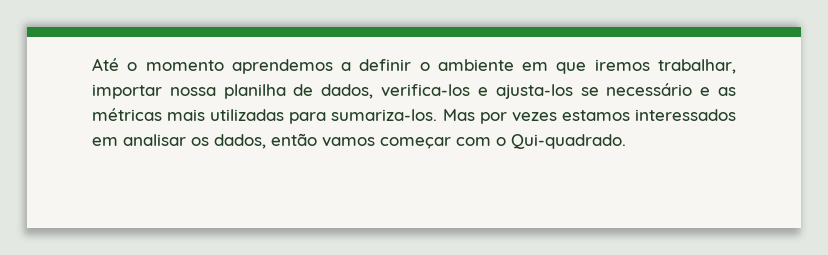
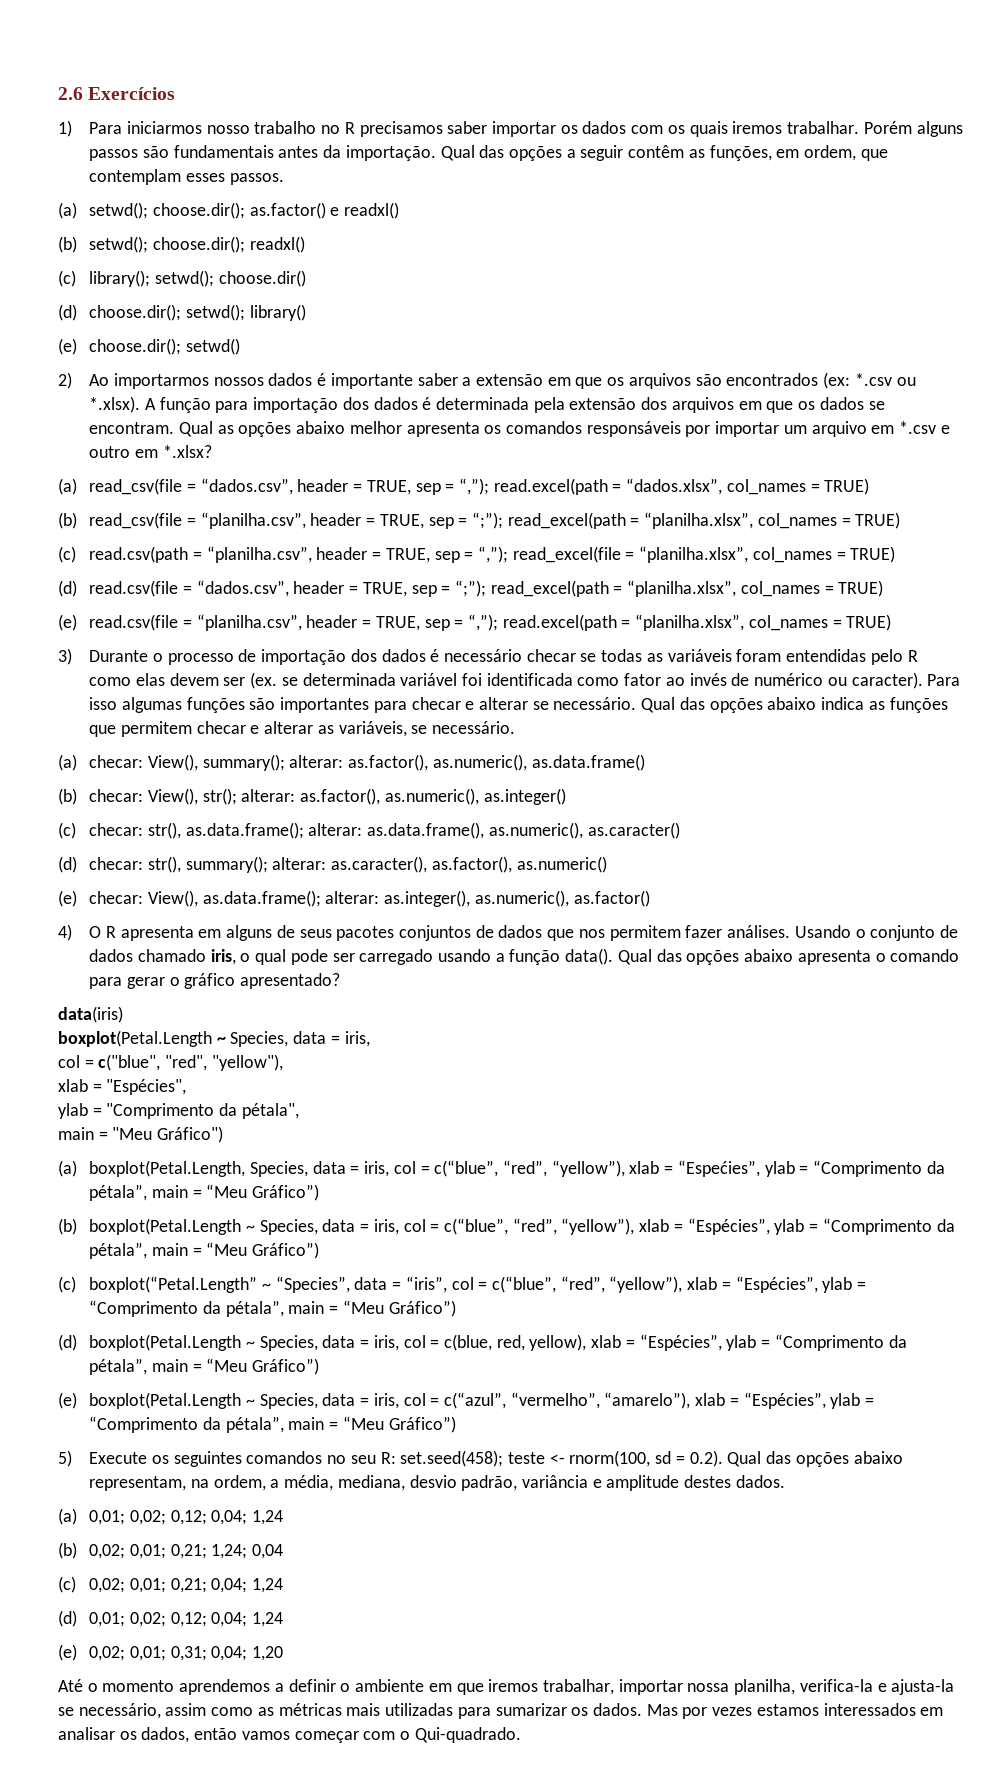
+ 2.6 Exercícios
+ 1) Para iniciarmos nosso trabalho no R precisamos saber importar os dados com os quais iremos trabalhar. Porém alguns passos são fundamentais antes da importação. Qual das opções a seguir contêm as funções, em ordem, que contemplam esses passos.
+ (a) setwd(); choose.dir(); as.factor() e readxl()
+ (b) setwd(); choose.dir(); readxl()
+ (c) library(); setwd(); choose.dir()
+ (d) choose.dir(); setwd(); library()
+ (e) choose.dir(); setwd()
+ 2) Ao importarmos nossos dados é importante saber a extensão em que os arquivos são encontrados (ex: *.csv ou *.xlsx). A função para importação dos dados é determinada pela extensão dos arquivos em que os dados se encontram. Qual as opções abaixo melhor apresenta os comandos responsáveis por importar um arquivo em *.csv e outro em *.xlsx?
+ (a) read_csv(file = “dados.csv”, header = TRUE, sep = “,”); read.excel(path = “dados.xlsx”, col_names = TRUE)
+ (b) read_csv(file = “planilha.csv”, header = TRUE, sep = “;”); read_excel(path = “planilha.xlsx”, col_names = TRUE)
+ (c) read.csv(path = “planilha.csv”, header = TRUE, sep = “,”); read_excel(file = “planilha.xlsx”, col_names = TRUE)
+ (d) read.csv(file = “dados.csv”, header = TRUE, sep = “;”); read_excel(path = “planilha.xlsx”, col_names = TRUE)
+ (e) read.csv(file = “planilha.csv”, header = TRUE, sep = “,”); read.excel(path = “planilha.xlsx”, col_names = TRUE)
+ 3) Durante o processo de importação dos dados é necessário checar se todas as variáveis foram entendidas pelo R como elas devem ser (ex. se determinada variável foi identificada como fator ao invés de numérico ou caracter). Para isso algumas funções são importantes para checar e alterar se necessário. Qual das opções abaixo indica as funções que permitem checar e alterar as variáveis, se necessário.
+ (a) checar: View(), summary(); alterar: as.factor(), as.numeric(), as.data.frame()
+ (b) checar: View(), str(); alterar: as.factor(), as.numeric(), as.integer()
+ (c) checar: str(), as.data.frame(); alterar: as.data.frame(), as.numeric(), as.caracter()
+ (d) checar: str(), summary(); alterar: as.caracter(), as.factor(), as.numeric()
+ (e) checar: View(), as.data.frame(); alterar: as.integer(), as.numeric(), as.factor()
+ 4) O R apresenta em alguns de seus pacotes conjuntos de dados que nos permitem fazer análises. Usando o conjunto de dados chamado iris, o qual pode ser carregado usando a função data(). Qual das opções abaixo apresenta o comando para gerar o gráfico apresentado?
+ data(iris)
+ boxplot(Petal.Length ~ Species, data = iris,
+ col = c("blue", "red", "yellow"),
+ xlab = "Espécies",
+ ylab = "Comprimento da pétala",
+ main = "Meu Gráfico")
+ (a) boxplot(Petal.Length, Species, data = iris, col = c(“blue”, “red”, “yellow”), xlab = “Espećies”, ylab = “Comprimento da pétala”, main = “Meu Gráfico”)
+ (b) boxplot(Petal.Length ~ Species, data = iris, col = c(“blue”, “red”, “yellow”), xlab = “Espécies”, ylab = “Comprimento da pétala”, main = “Meu Gráfico”)
+ (c) boxplot(“Petal.Length” ~ “Species”, data = “iris”, col = c(“blue”, “red”, “yellow”), xlab = “Espécies”, ylab = “Comprimento da pétala”, main = “Meu Gráfico”)
+ (d) boxplot(Petal.Length ~ Species, data = iris, col = c(blue, red, yellow), xlab = “Espécies”, ylab = “Comprimento da pétala”, main = “Meu Gráfico”)
+ (e) boxplot(Petal.Length ~ Species, data = iris, col = c(“azul”, “vermelho”, “amarelo”), xlab = “Espécies”, ylab = “Comprimento da pétala”, main = “Meu Gráfico”)
+ 5) Execute os seguintes comandos no seu R: set.seed(458); teste <- rnorm(100, sd = 0.2). Qual das opções abaixo representam, na ordem, a média, mediana, desvio padrão, variância e amplitude destes dados.
+ (a) 0,01; 0,02; 0,12; 0,04; 1,24
+ (b) 0,02; 0,01; 0,21; 1,24; 0,04
+ (c) 0,02; 0,01; 0,21; 0,04; 1,24
+ (d) 0,01; 0,02; 0,12; 0,04; 1,24
+ (e) 0,02; 0,01; 0,31; 0,04; 1,20
- Até o momento aprendemos a definir o ambiente em que iremos trabalhar, importar nossa planilha de dados, verifica-los e ajusta-los se necessário e as métricas mais utilizadas para sumariza-los.
+ Até o momento aprendemos a definir o ambiente em que iremos trabalhar, importar nossa planilha, verifica-la e ajusta-la se necessário, assim como as métricas mais utilizadas para sumarizar os dados.

